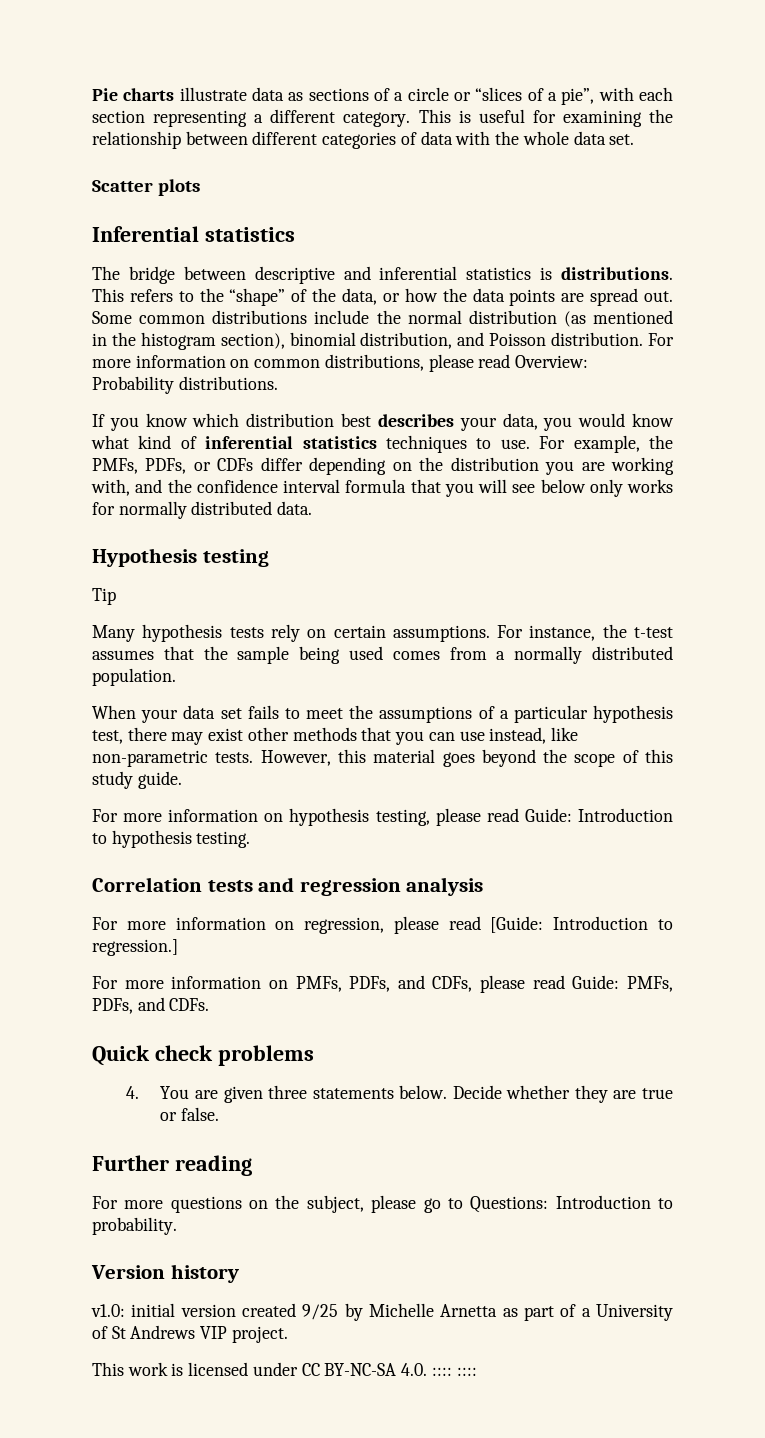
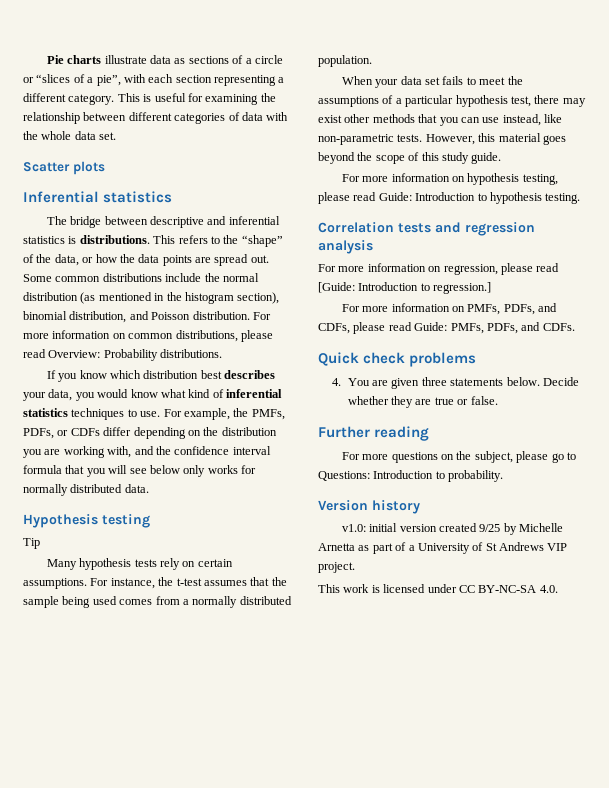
- This work is licensed under CC BY-NC-SA 4.0. :::: ::::
+ This work is licensed under CC BY-NC-SA 4.0.

